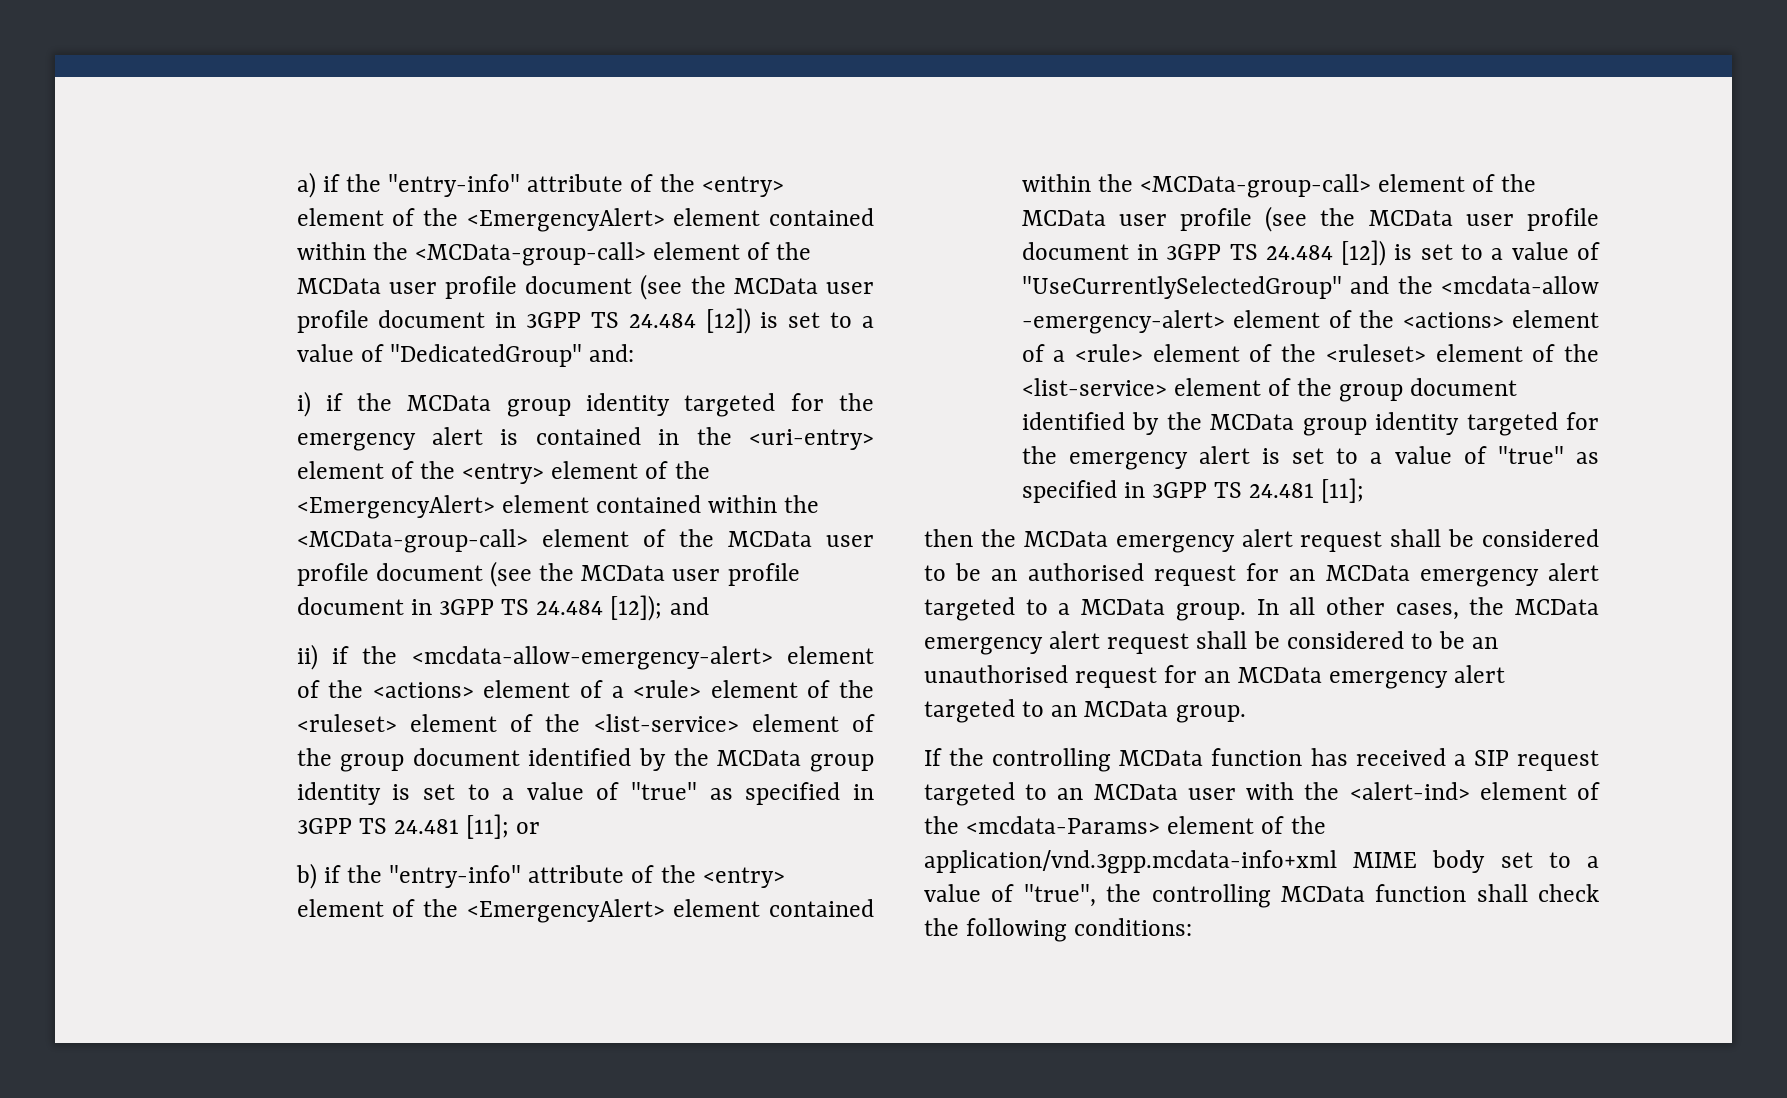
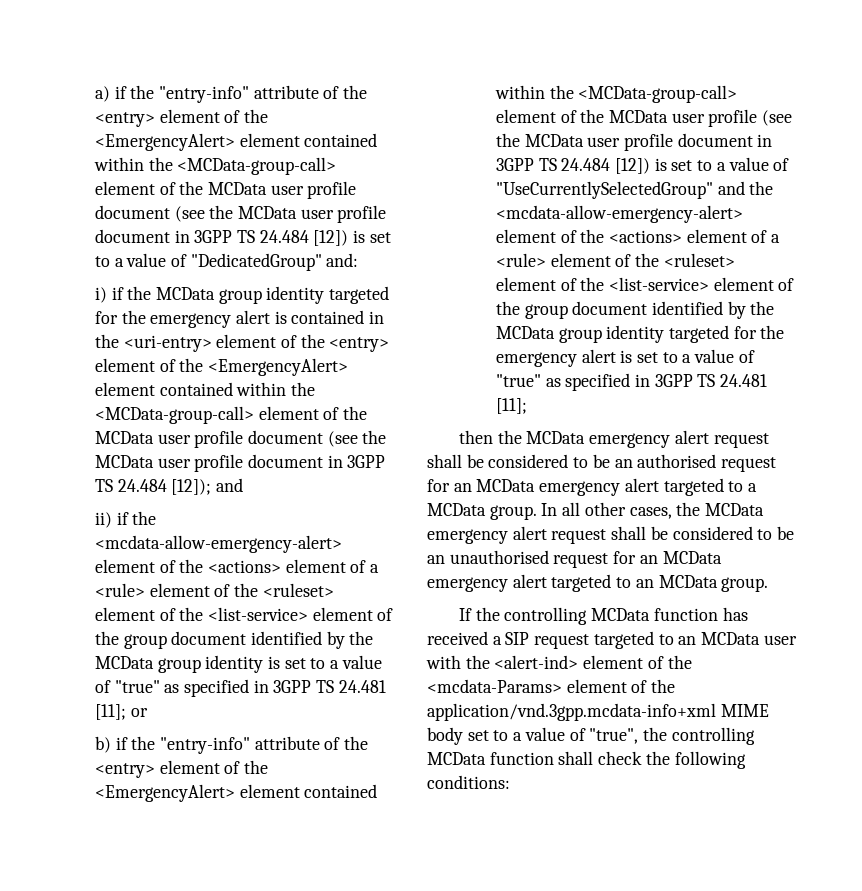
- b) if the "entry-info" attribute of the <entry> element of the <EmergencyAlert> element contained within the <MCData-group-call> element of the MCData user profile (see the MCData user profile document in 3GPP TS 24.484 [12]) is set to a value of "UseCurrentlySelectedGroup" and the <mcdata-allow -emergency-alert> element of the <actions> element of a <rule> element of the <ruleset> element of the <list-service> element of the group document identified by the MCData group identity targeted for the emergency alert is set to a value of "true" as specified in 3GPP TS 24.481 [11];
+ b) if the "entry-info" attribute of the <entry> element of the <EmergencyAlert> element contained within the <MCData-group-call> element of the MCData user profile (see the MCData user profile document in 3GPP TS 24.484 [12]) is set to a value of "UseCurrentlySelectedGroup" and the <mcdata-allow-emergency-alert> element of the <actions> element of a <rule> element of the <ruleset> element of the <list-service> element of the group document identified by the MCData group identity targeted for the emergency alert is set to a value of "true" as specified in 3GPP TS 24.481 [11];

